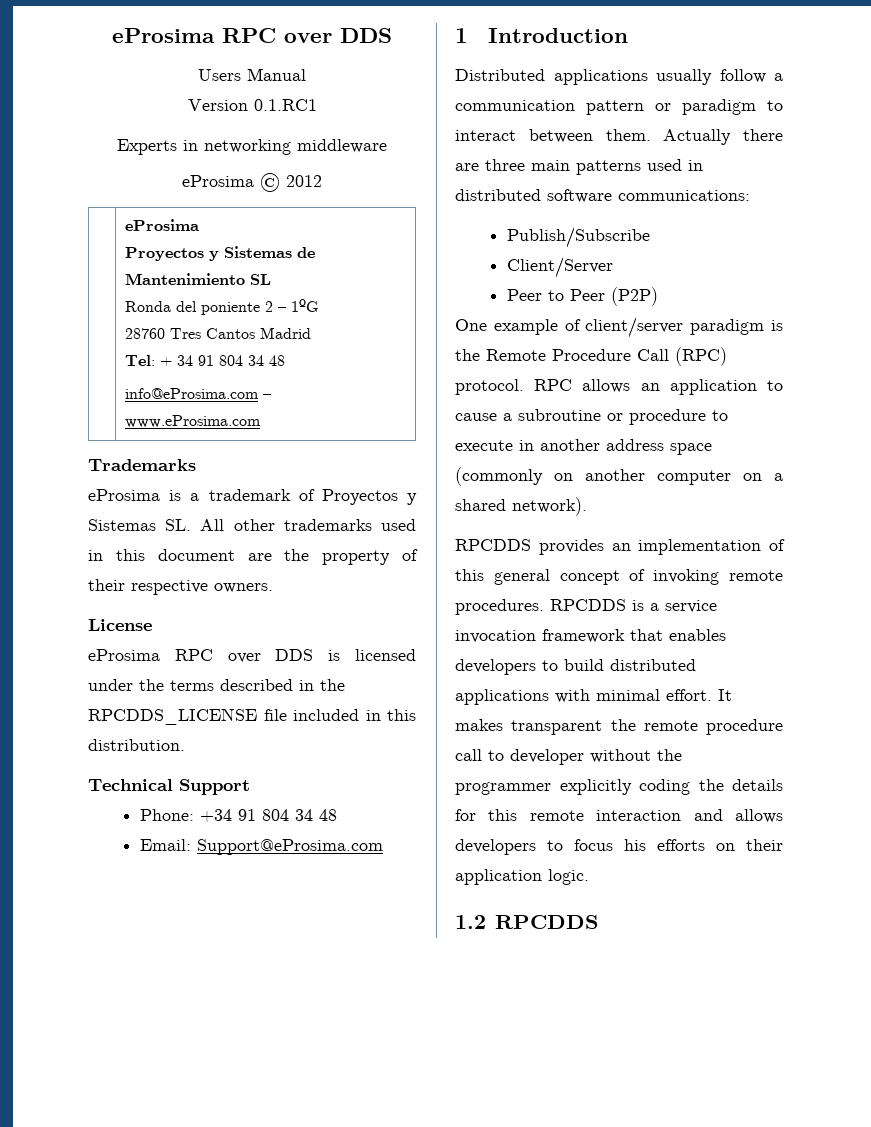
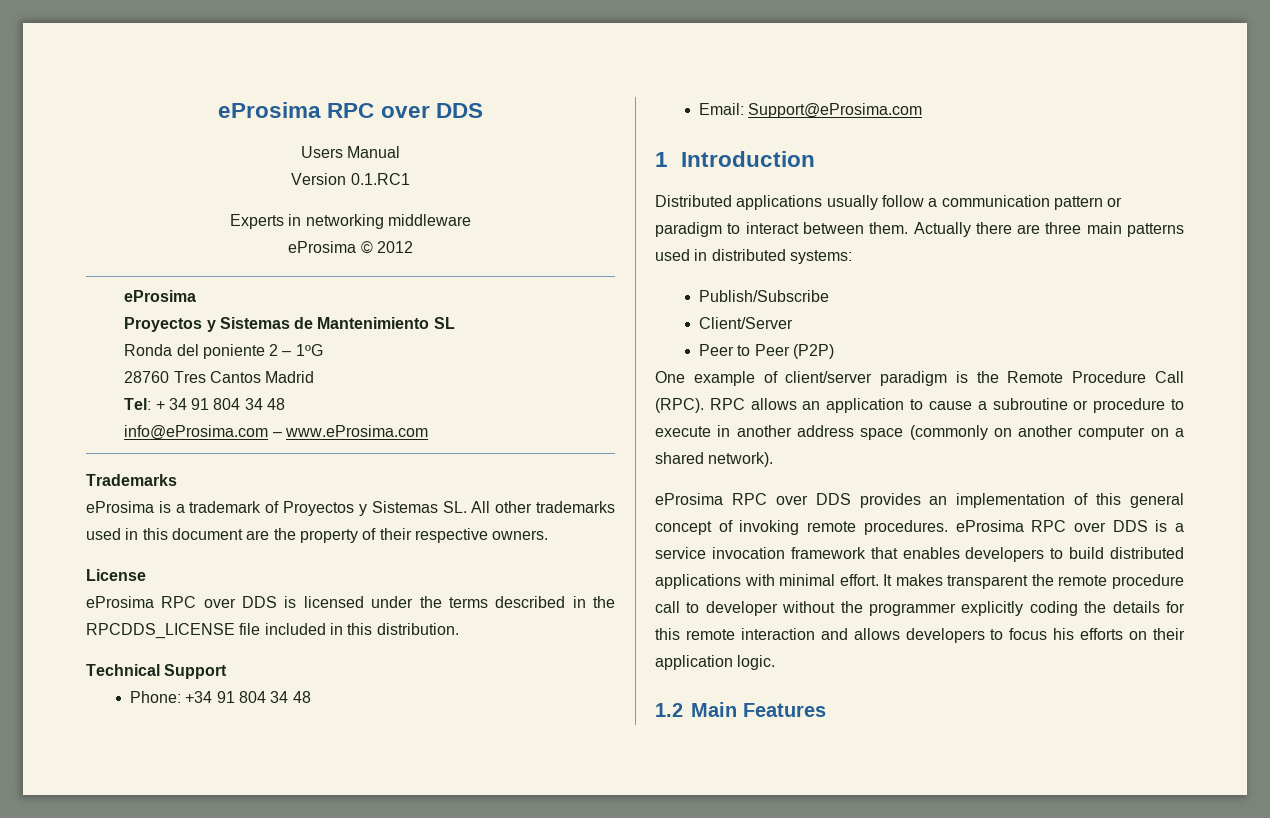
- Actually there are three main patterns used in distributed software communications:
+ Actually there are three main patterns used in distributed systems:
- One example of client/server paradigm is the Remote Procedure Call (RPC) protocol.
+ One example of client/server paradigm is the Remote Procedure Call (RPC).
- RPCDDS provides an implementation of this general concept of invoking remote procedures. RPCDDS is a service invocation framework that enables developers to build distributed applications with minimal effort.
+ eProsima RPC over DDS provides an implementation of this general concept of invoking remote procedures. eProsima RPC over DDS is a service invocation framework that enables developers to build distributed applications with minimal effort.
- 1.2 RPCDDS
+ 1.2 Main Features

